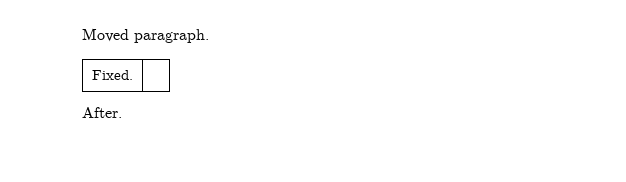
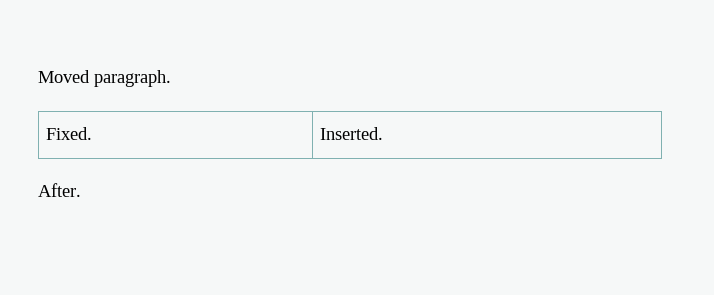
- Fixed. |
+ Fixed. | Inserted.

